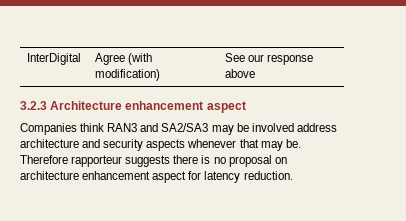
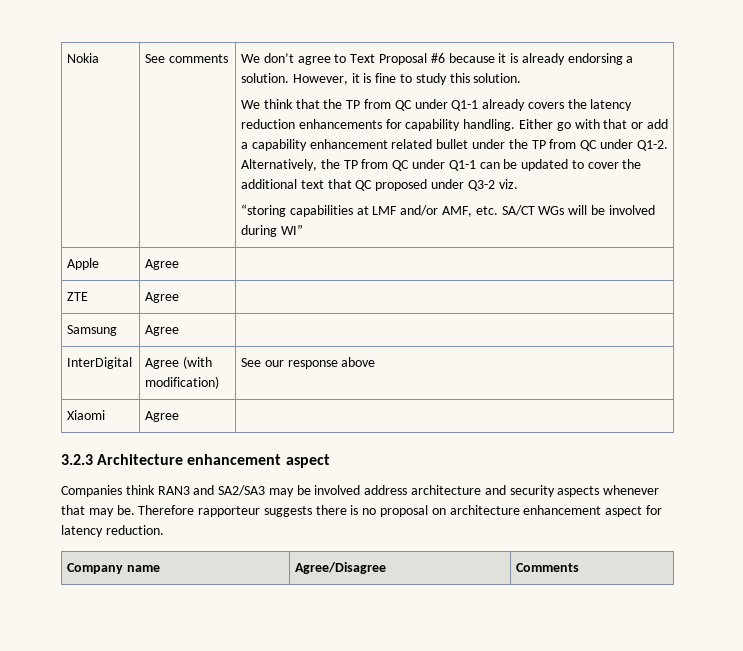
+ Nokia | See comments | We don’t agree to Text Proposal #6 because it is already endorsing a solution. However, it is fine to study this solution.
+ We think that the TP from QC under Q1-1 already covers the latency reduction enhancements for capability handling. Either go with that or add a capability enhancement related bullet under the TP from QC under Q1-2. Alternatively, the TP from QC under Q1-1 can be updated to cover the additional text that QC proposed under Q3-2 viz.
+ “storing capabilities at LMF and/or AMF, etc. SA/CT WGs will be involved during WI”
+ Apple | Agree |
+ ZTE | Agree |
+ Samsung | Agree |
+ Xiaomi | Agree |
+ Company name | Agree/Disagree | Comments

